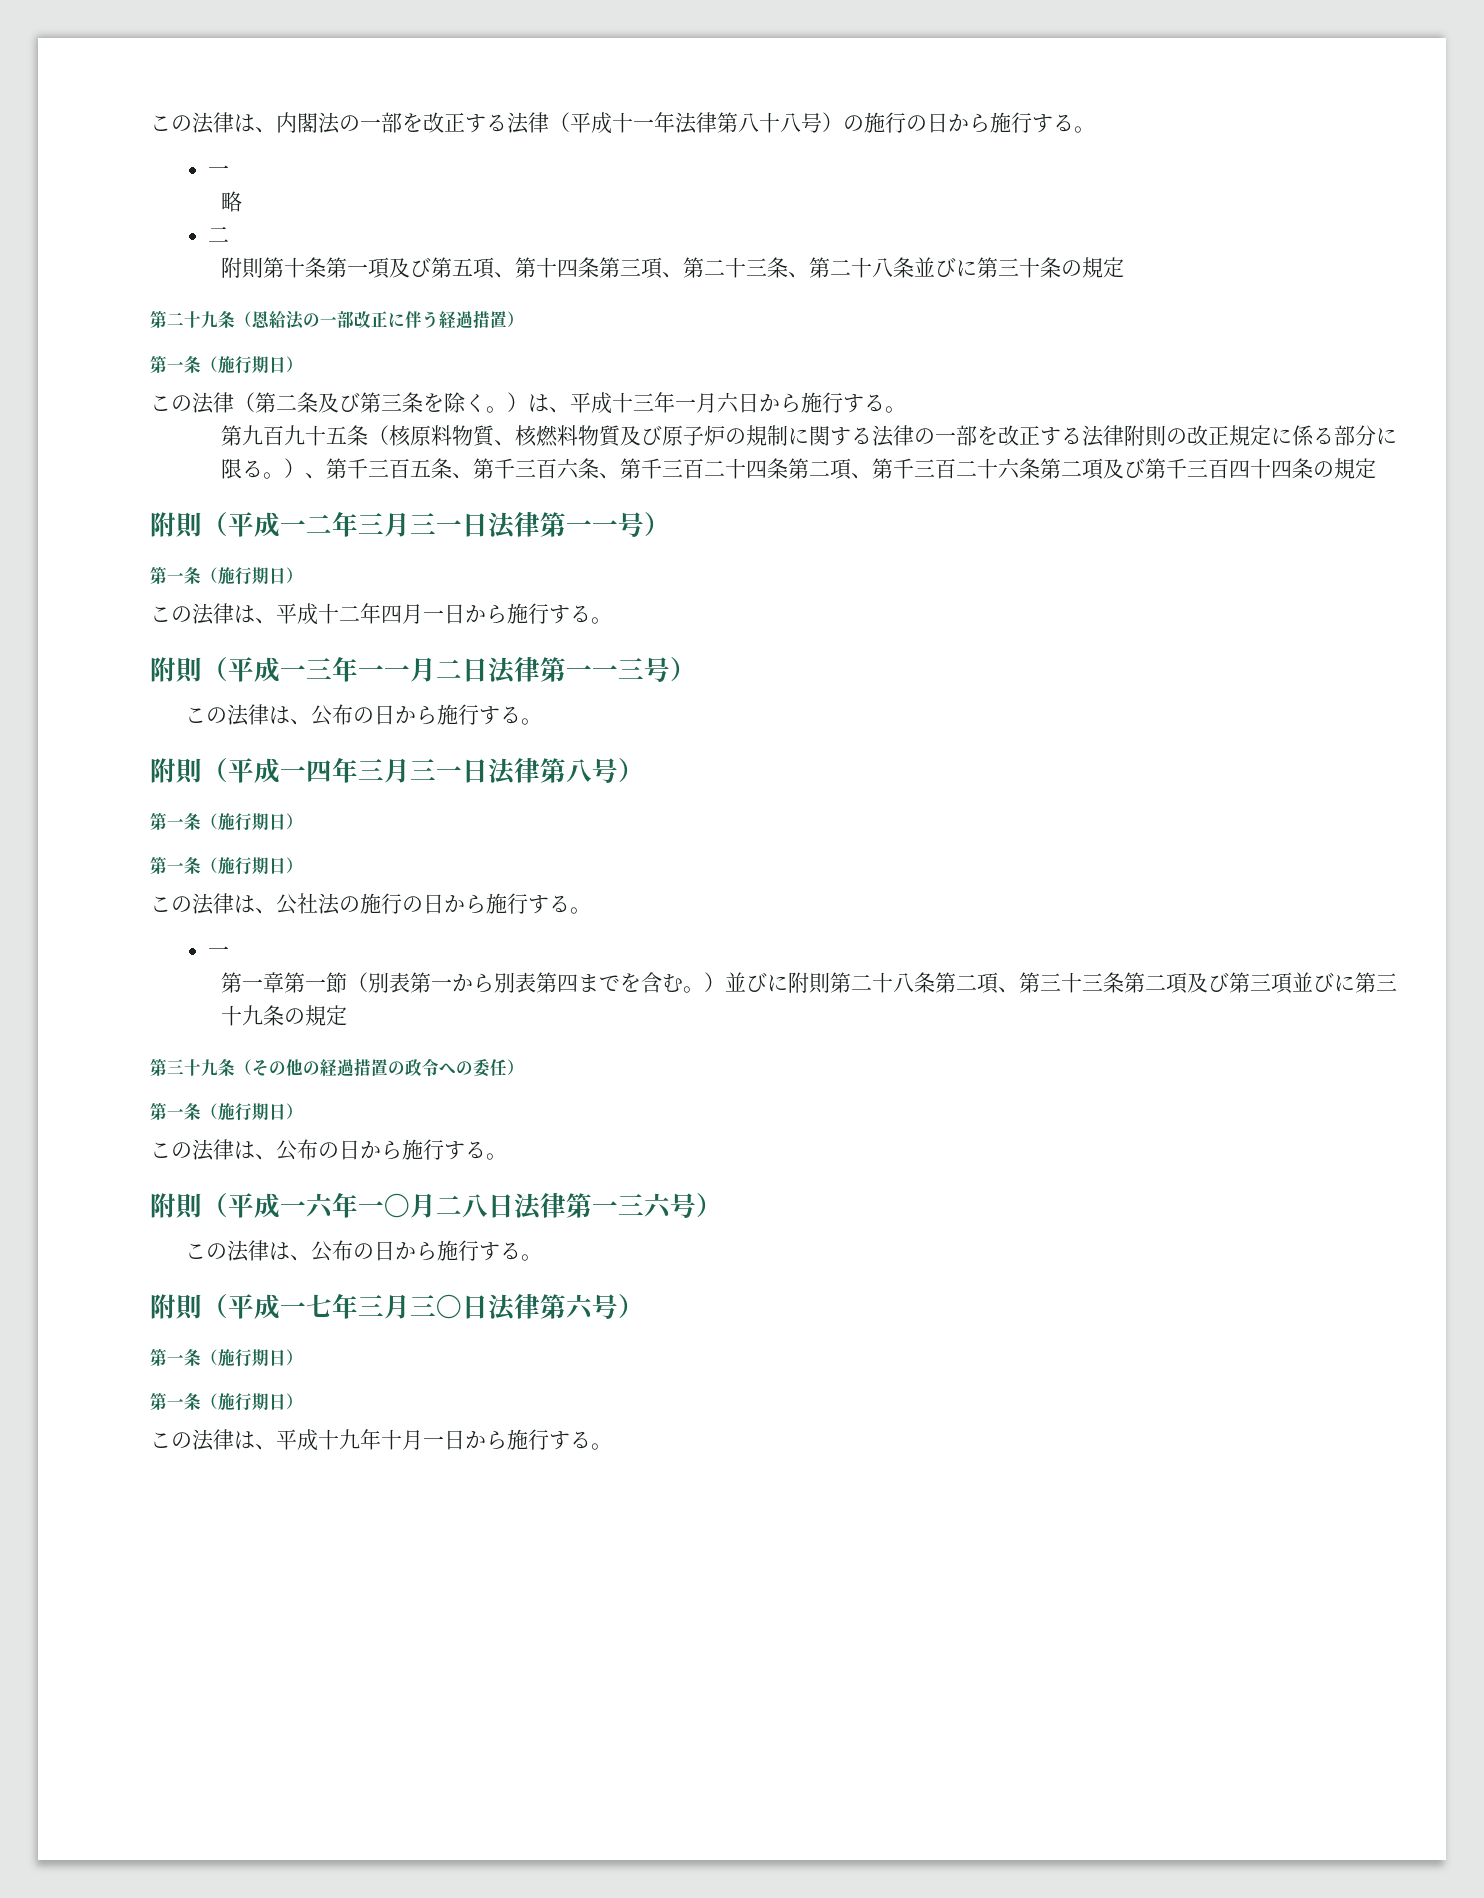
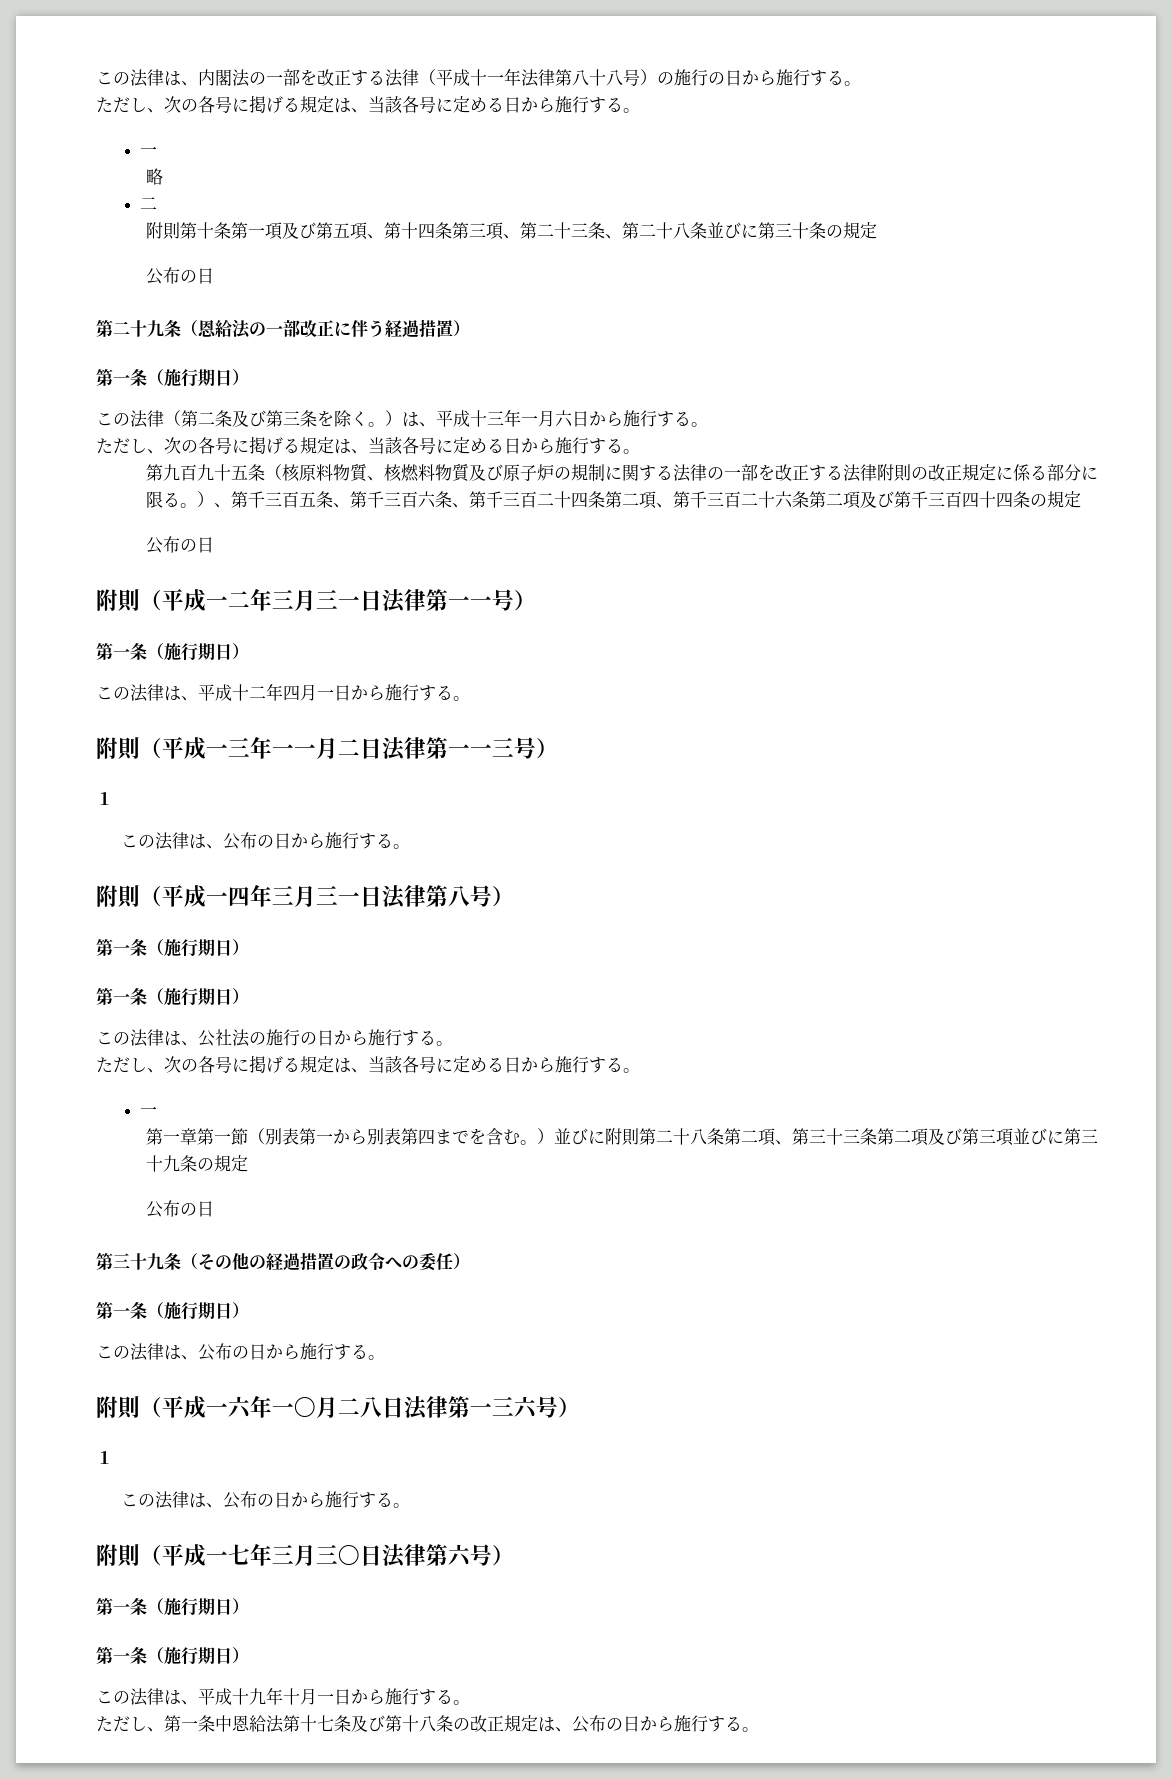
  この法律は、内閣法の一部を改正する法律（平成十一年法律第八十八号）の施行の日から施行する。
+ ただし、次の各号に掲げる規定は、当該各号に定める日から施行する。
  附則第十条第一項及び第五項、第十四条第三項、第二十三条、第二十八条並びに第三十条の規定
+ 公布の日
  この法律（第二条及び第三条を除く。）は、平成十三年一月六日から施行する。
+ ただし、次の各号に掲げる規定は、当該各号に定める日から施行する。
  第九百九十五条（核原料物質、核燃料物質及び原子炉の規制に関する法律の一部を改正する法律附則の改正規定に係る部分に限る。）、第千三百五条、第千三百六条、第千三百二十四条第二項、第千三百二十六条第二項及び第千三百四十四条の規定
+ 公布の日
  附則（平成一三年一一月二日法律第一一三号）
+ １
  この法律は、公社法の施行の日から施行する。
+ ただし、次の各号に掲げる規定は、当該各号に定める日から施行する。
  第一章第一節（別表第一から別表第四までを含む。）並びに附則第二十八条第二項、第三十三条第二項及び第三項並びに第三十九条の規定
+ 公布の日
  附則（平成一六年一〇月二八日法律第一三六号）
+ １
+ ただし、第一条中恩給法第十七条及び第十八条の改正規定は、公布の日から施行する。

